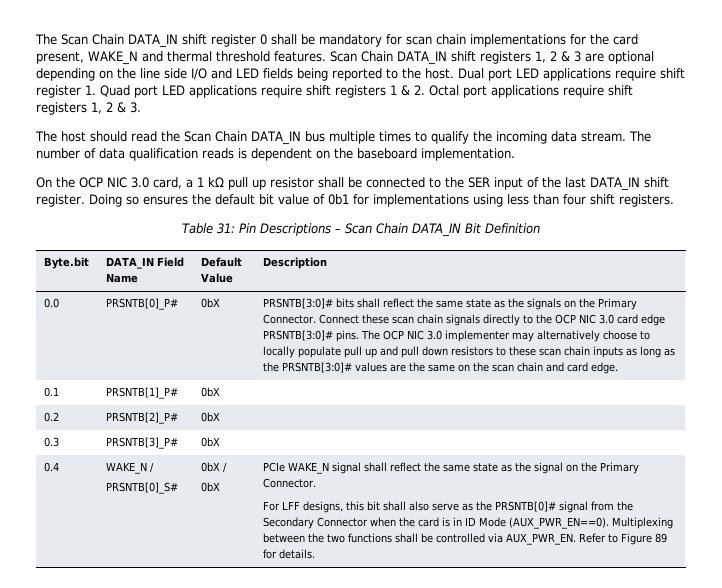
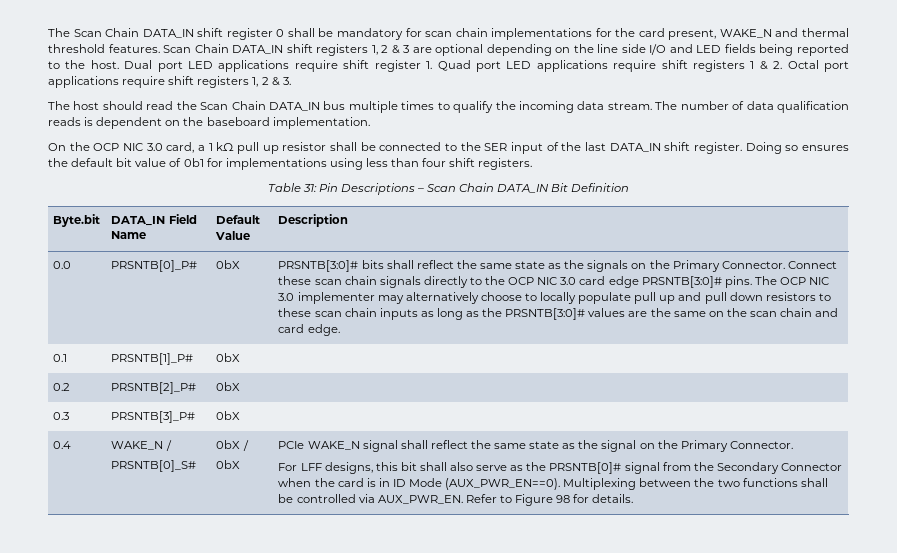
- Refer to Figure 89 for details.
+ Refer to Figure 98 for details.

